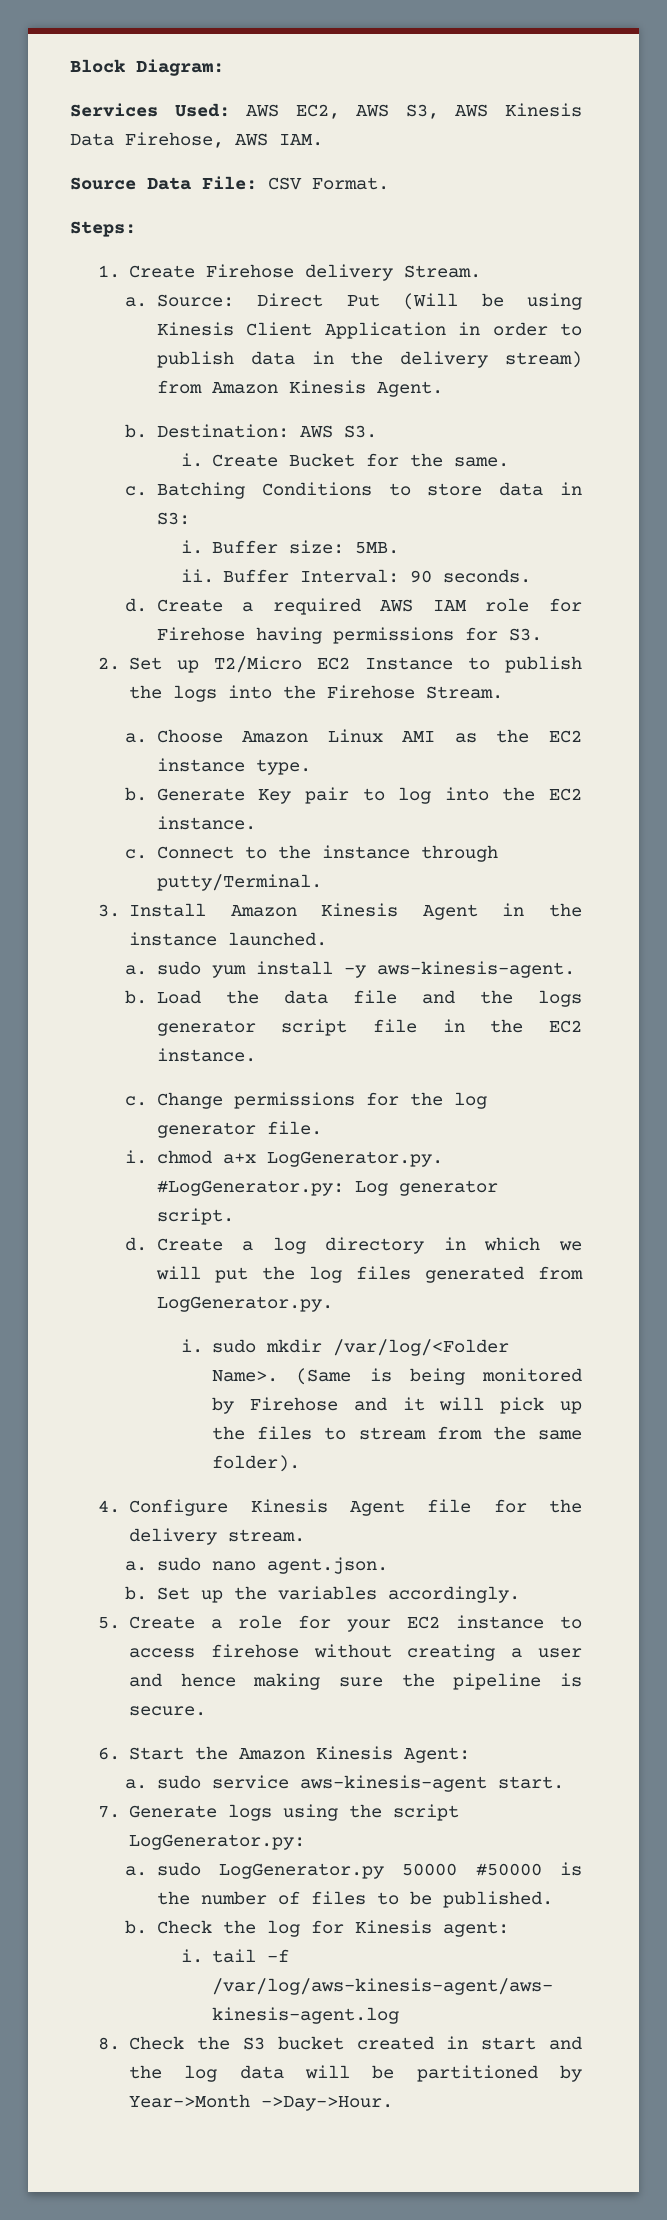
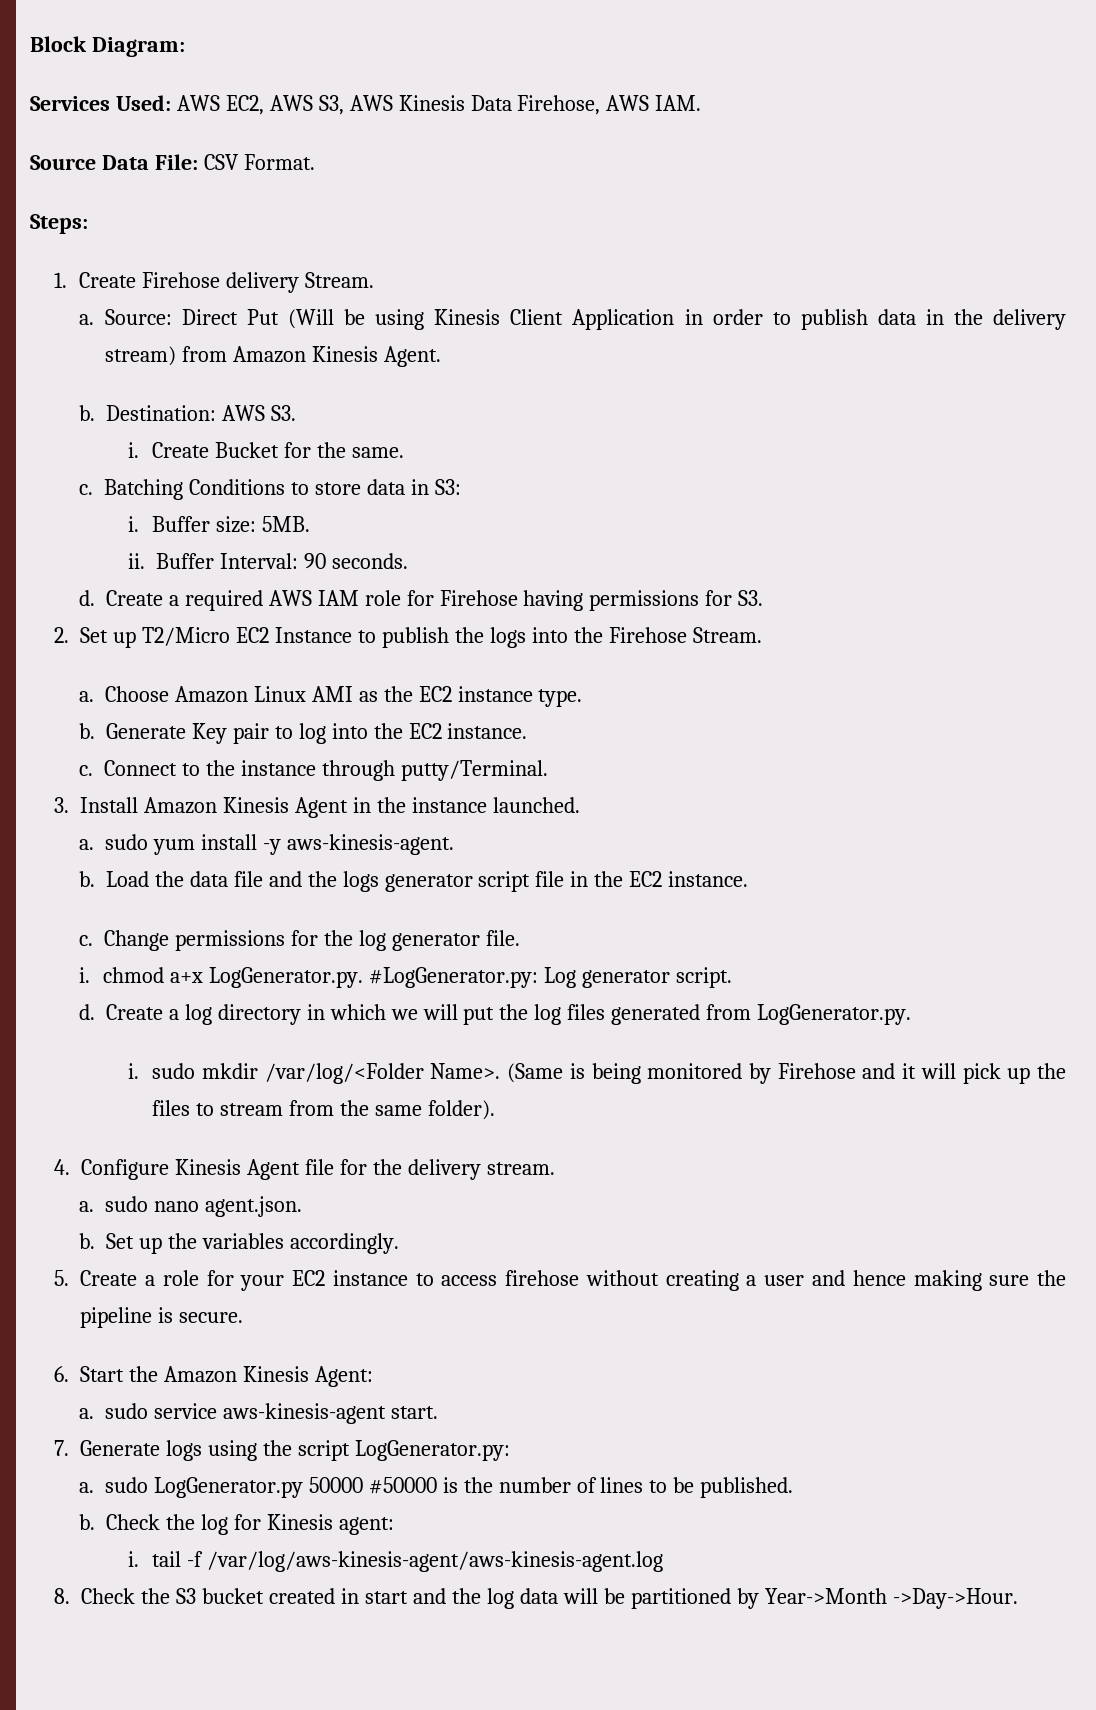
- a. sudo LogGenerator.py 50000 #50000 is the number of files to be published.
+ a. sudo LogGenerator.py 50000 #50000 is the number of lines to be published.

